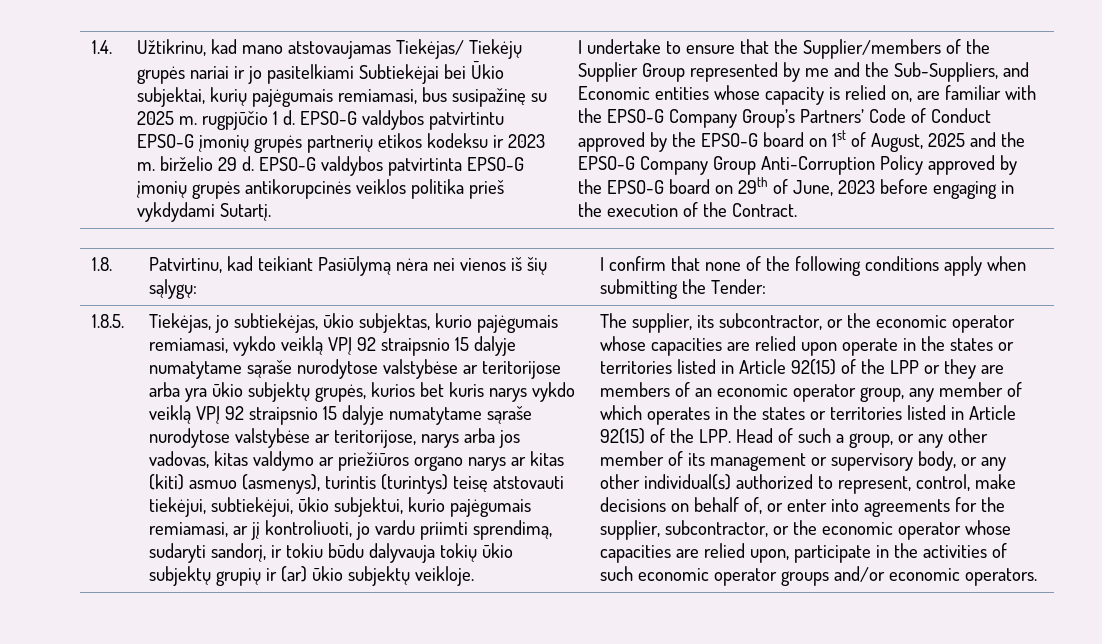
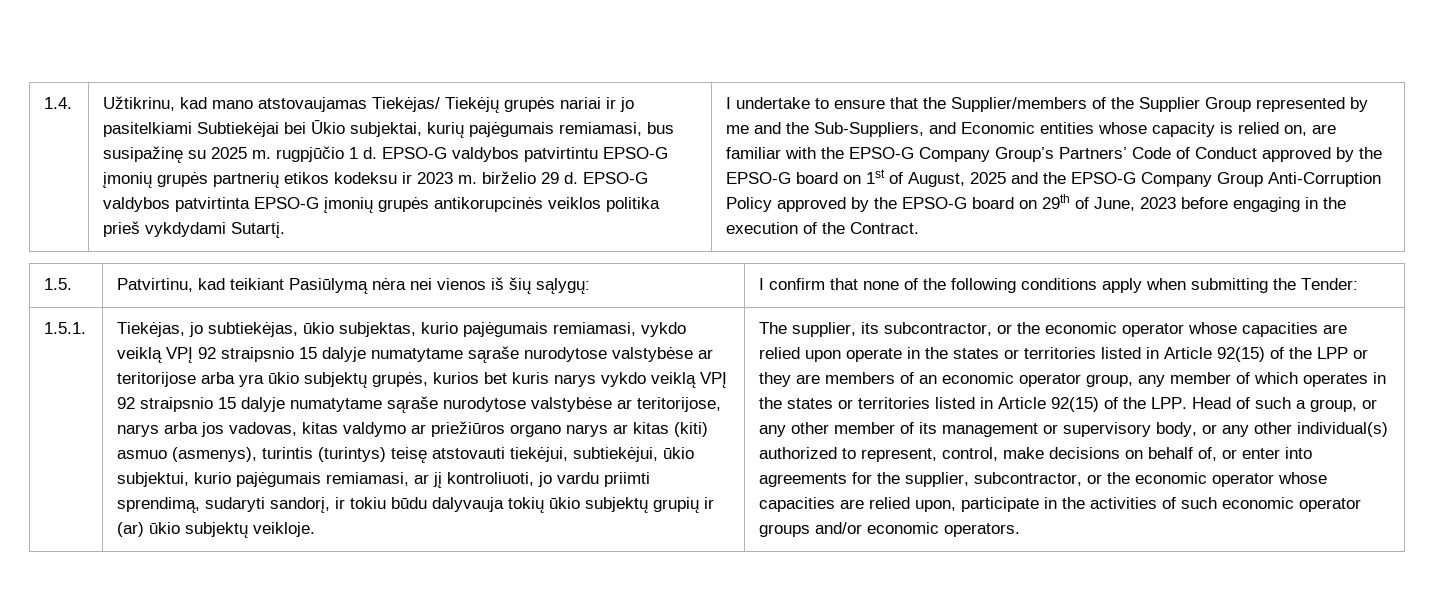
- 1.8. | Patvirtinu, kad teikiant Pasiūlymą nėra nei vienos iš šių sąlygų: | I confirm that none of the following conditions apply when submitting the Tender:
+ 1.5. | Patvirtinu, kad teikiant Pasiūlymą nėra nei vienos iš šių sąlygų: | I confirm that none of the following conditions apply when submitting the Tender:
- 1.8.5.
+ 1.5.1.

